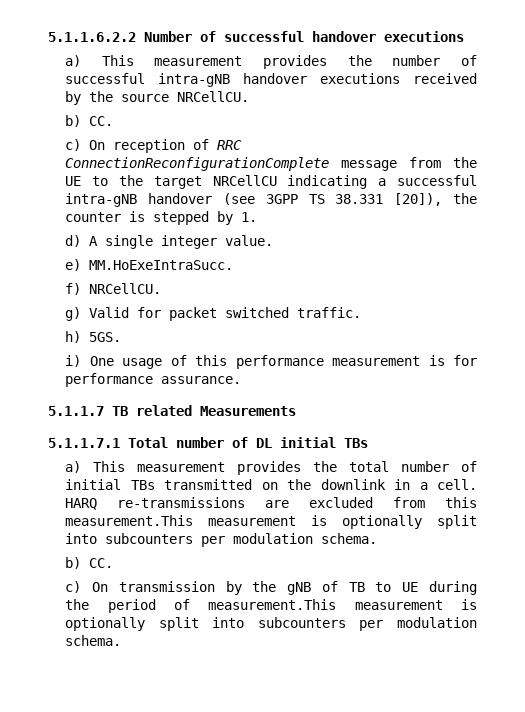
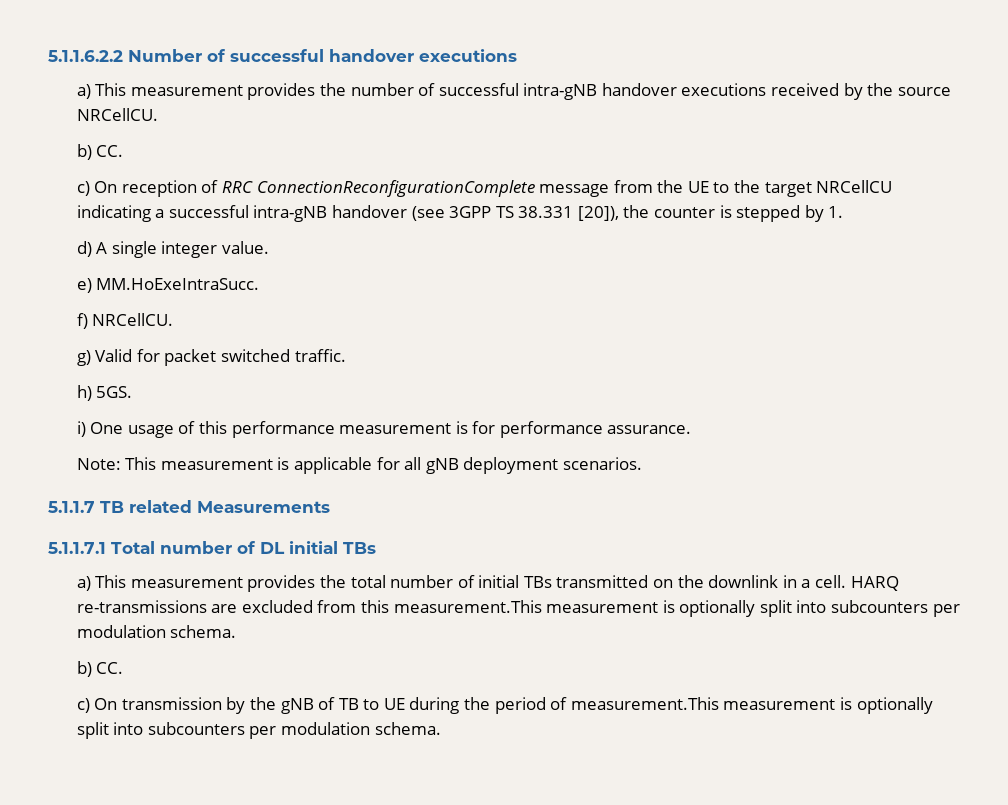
+ Note: This measurement is applicable for all gNB deployment scenarios.

